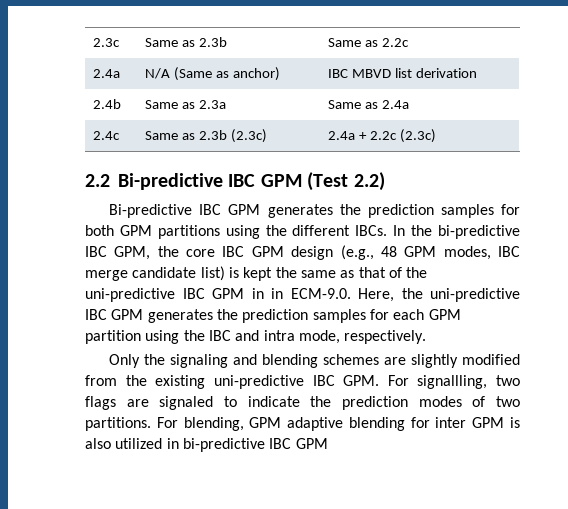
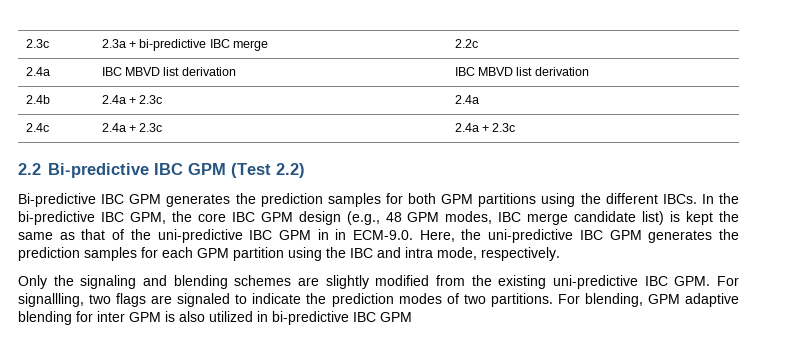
- 2.3c | Same as 2.3b | Same as 2.2c
- 2.4a | N/A (Same as anchor) | IBC MBVD list derivation
+ 2.3c | 2.3a + bi-predictive IBC merge | 2.2c
+ 2.4a | IBC MBVD list derivation | IBC MBVD list derivation
- 2.4b | Same as 2.3a | Same as 2.4a
- 2.4c | Same as 2.3b (2.3c) | 2.4a + 2.2c (2.3c)
+ 2.4b | 2.4a + 2.3c | 2.4a
+ 2.4c | 2.4a + 2.3c | 2.4a + 2.3c

